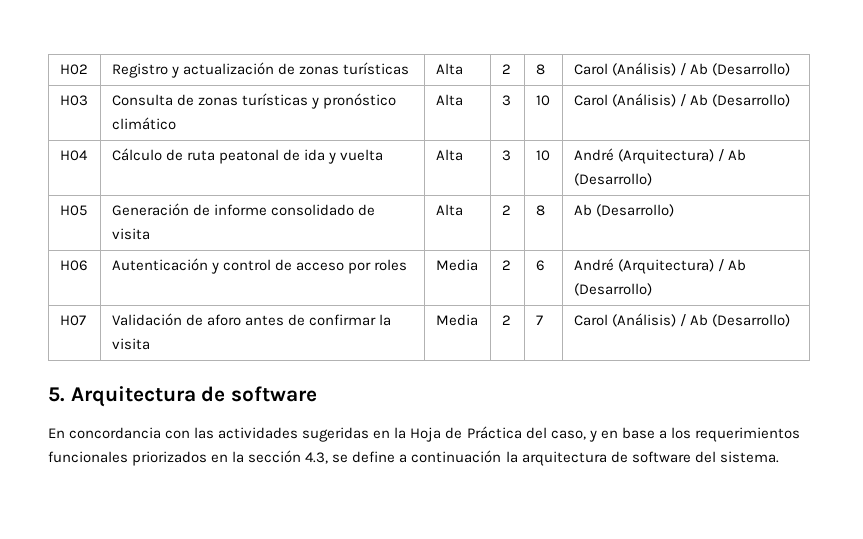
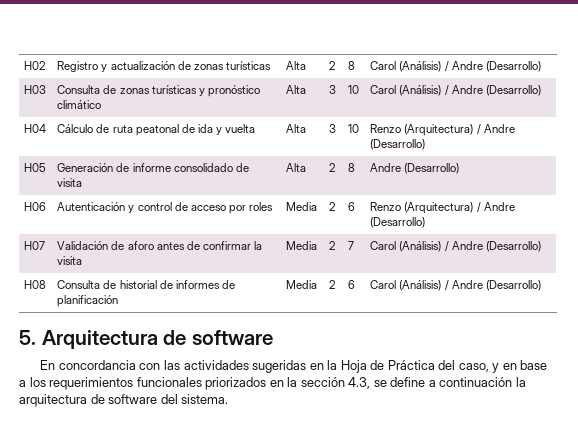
- H02 | Registro y actualización de zonas turísticas | Alta | 2 | 8 | Carol (Análisis) / Ab (Desarrollo)
+ H02 | Registro y actualización de zonas turísticas | Alta | 2 | 8 | Carol (Análisis) / Andre (Desarrollo)
- H03 | Consulta de zonas turísticas y pronóstico climático | Alta | 3 | 10 | Carol (Análisis) / Ab (Desarrollo)
+ H03 | Consulta de zonas turísticas y pronóstico climático | Alta | 3 | 10 | Carol (Análisis) / Andre (Desarrollo)
- H04 | Cálculo de ruta peatonal de ida y vuelta | Alta | 3 | 10 | André (Arquitectura) / Ab (Desarrollo)
+ H04 | Cálculo de ruta peatonal de ida y vuelta | Alta | 3 | 10 | Renzo (Arquitectura) / Andre (Desarrollo)
- H05 | Generación de informe consolidado de visita | Alta | 2 | 8 | Ab (Desarrollo)
+ H05 | Generación de informe consolidado de visita | Alta | 2 | 8 | Andre (Desarrollo)
- H06 | Autenticación y control de acceso por roles | Media | 2 | 6 | André (Arquitectura) / Ab (Desarrollo)
+ H06 | Autenticación y control de acceso por roles | Media | 2 | 6 | Renzo (Arquitectura) / Andre (Desarrollo)
- H07 | Validación de aforo antes de confirmar la visita | Media | 2 | 7 | Carol (Análisis) / Ab (Desarrollo)
+ H07 | Validación de aforo antes de confirmar la visita | Media | 2 | 7 | Carol (Análisis) / Andre (Desarrollo)
+ H08 | Consulta de historial de informes de planificación | Media | 2 | 6 | Carol (Análisis) / Andre (Desarrollo)

